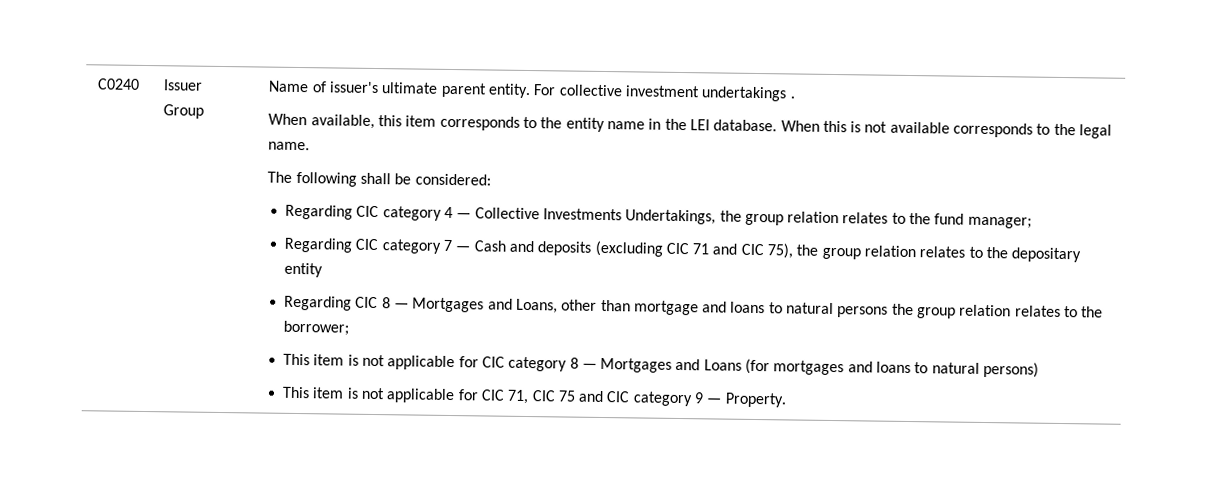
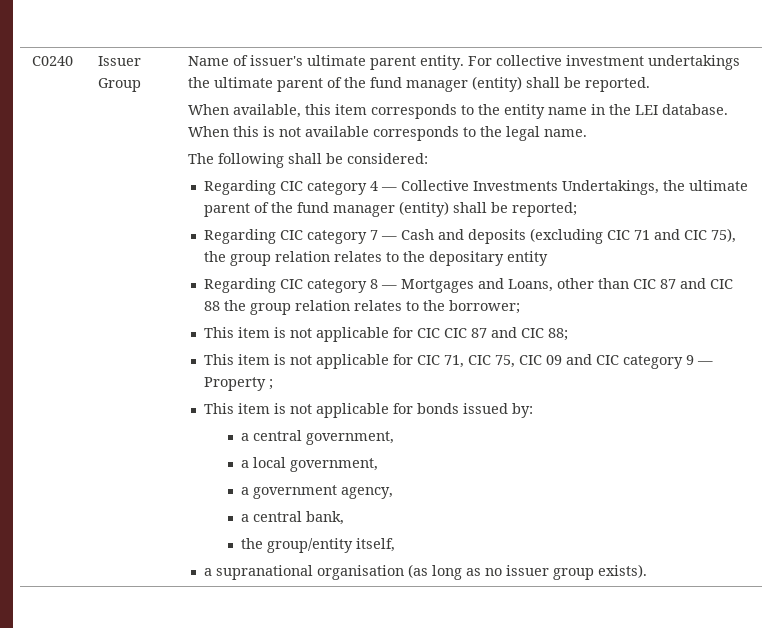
- For collective investment undertakings .
+ For collective investment undertakings the ultimate parent of the fund manager (entity) shall be reported.
- Regarding CIC category 4 — Collective Investments Undertakings, the group relation relates to the fund manager;
+ Regarding CIC category 4 — Collective Investments Undertakings, the ultimate parent of the fund manager (entity) shall be reported;
- Regarding CIC 8 — Mortgages and Loans, other than mortgage and loans to natural persons the group relation relates to the borrower;
+ Regarding CIC category 8 — Mortgages and Loans, other than CIC 87 and CIC 88 the group relation relates to the borrower;
- This item is not applicable for CIC category 8 — Mortgages and Loans (for mortgages and loans to natural persons)
+ This item is not applicable for CIC CIC 87 and CIC 88;
- This item is not applicable for CIC 71, CIC 75 and CIC category 9 — Property.
+ This item is not applicable for CIC 71, CIC 75, CIC 09 and CIC category 9 — Property ;
+ This item is not applicable for bonds issued by:
+ a central government,
+ a local government,
+ a government agency,
+ a central bank,
+ the group/entity itself,
+ a supranational organisation (as long as no issuer group exists).

